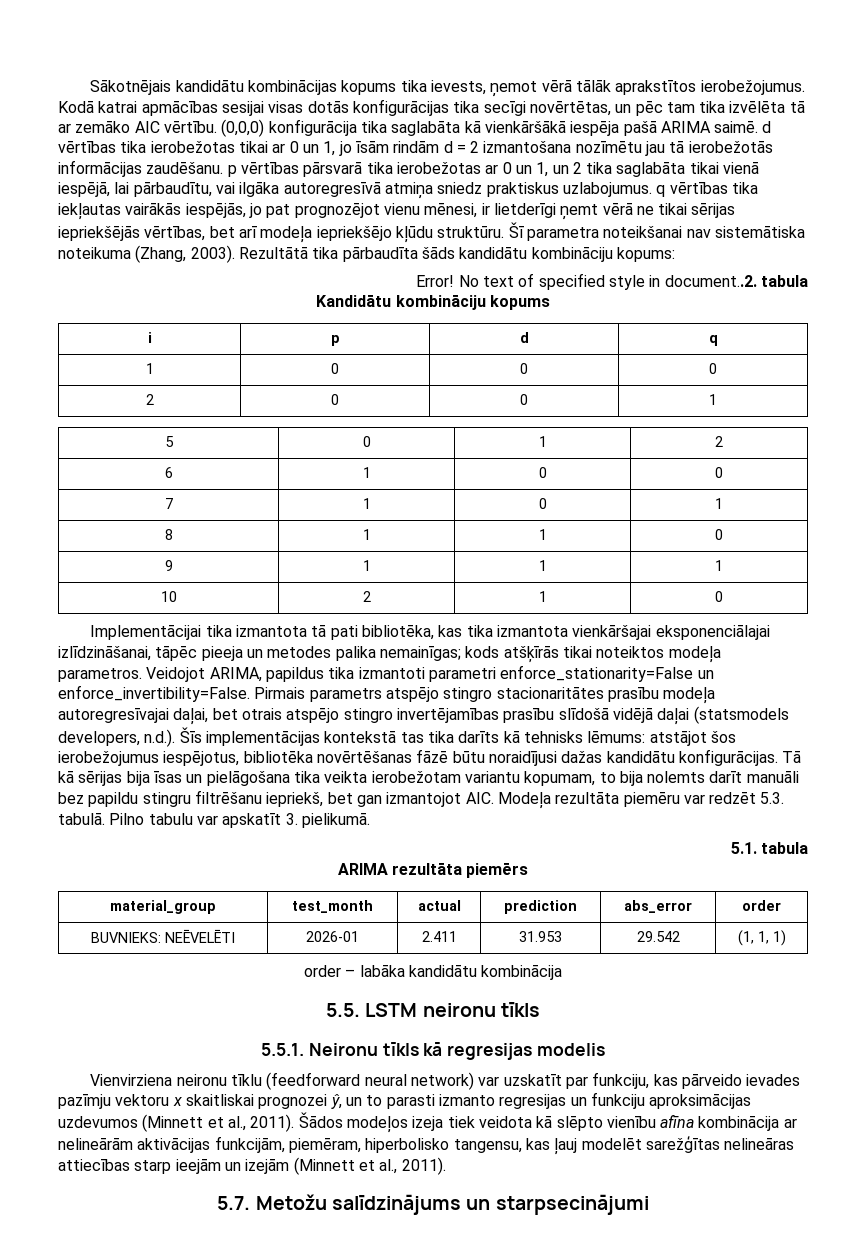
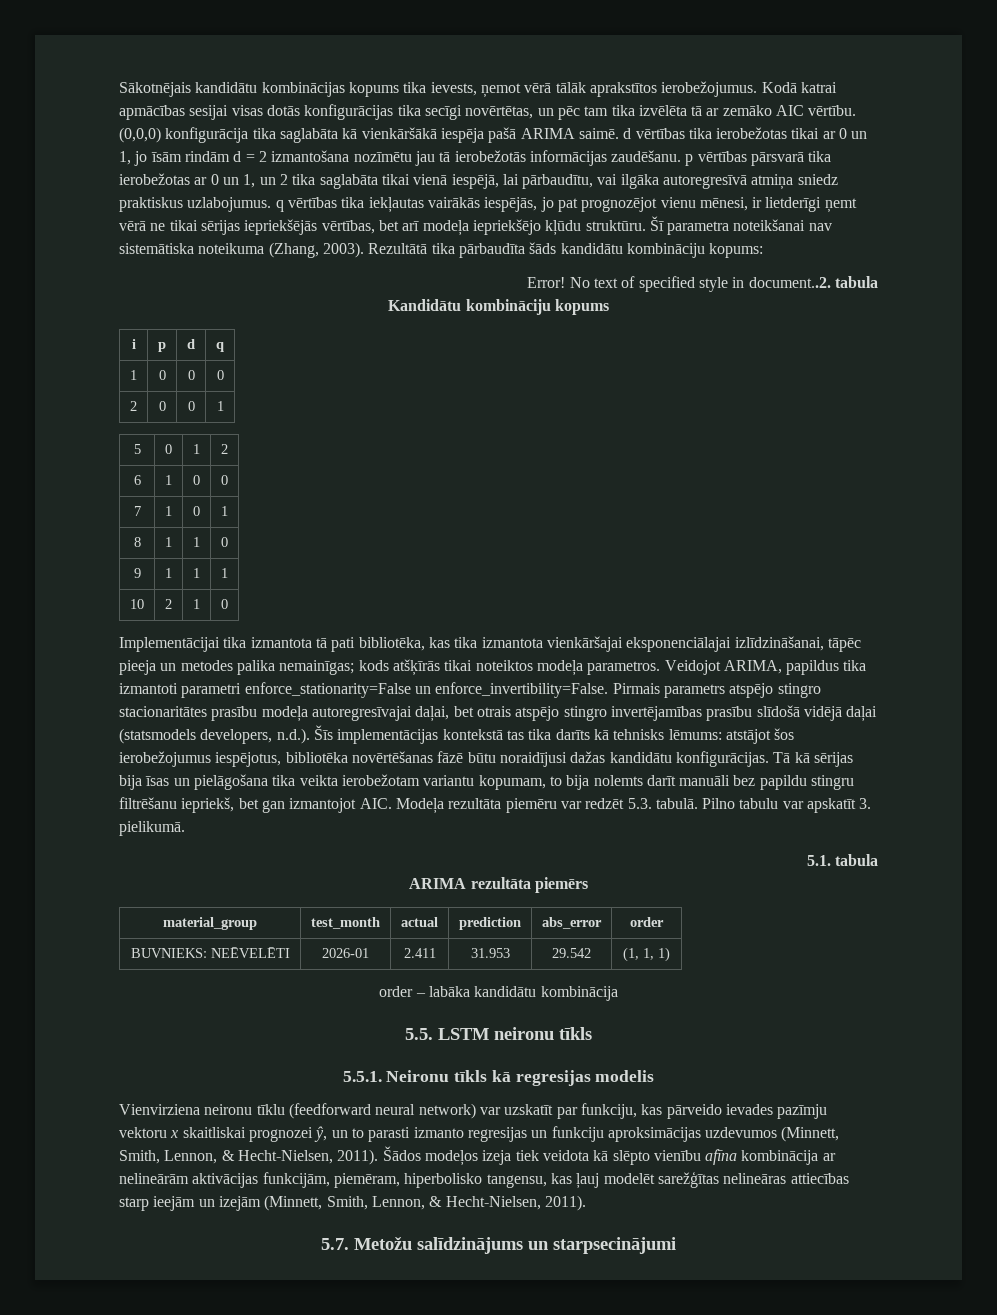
- Vienvirziena neironu tīklu (feedforward neural network) var uzskatīt par funkciju, kas pārveido ievades pazīmju vektoru x skaitliskai prognozei ŷ, un to parasti izmanto regresijas un funkciju aproksimācijas uzdevumos (Minnett et al., 2011).
+ Vienvirziena neironu tīklu (feedforward neural network) var uzskatīt par funkciju, kas pārveido ievades pazīmju vektoru x skaitliskai prognozei ŷ, un to parasti izmanto regresijas un funkciju aproksimācijas uzdevumos (Minnett, Smith, Lennon, & Hecht-Nielsen, 2011).
- Šādos modeļos izeja tiek veidota kā slēpto vienību afīna kombinācija ar nelineārām aktivācijas funkcijām, piemēram, hiperbolisko tangensu, kas ļauj modelēt sarežģītas nelineāras attiecības starp ieejām un izejām (Minnett et al., 2011).
+ Šādos modeļos izeja tiek veidota kā slēpto vienību afīna kombinācija ar nelineārām aktivācijas funkcijām, piemēram, hiperbolisko tangensu, kas ļauj modelēt sarežģītas nelineāras attiecības starp ieejām un izejām (Minnett, Smith, Lennon, & Hecht-Nielsen, 2011).

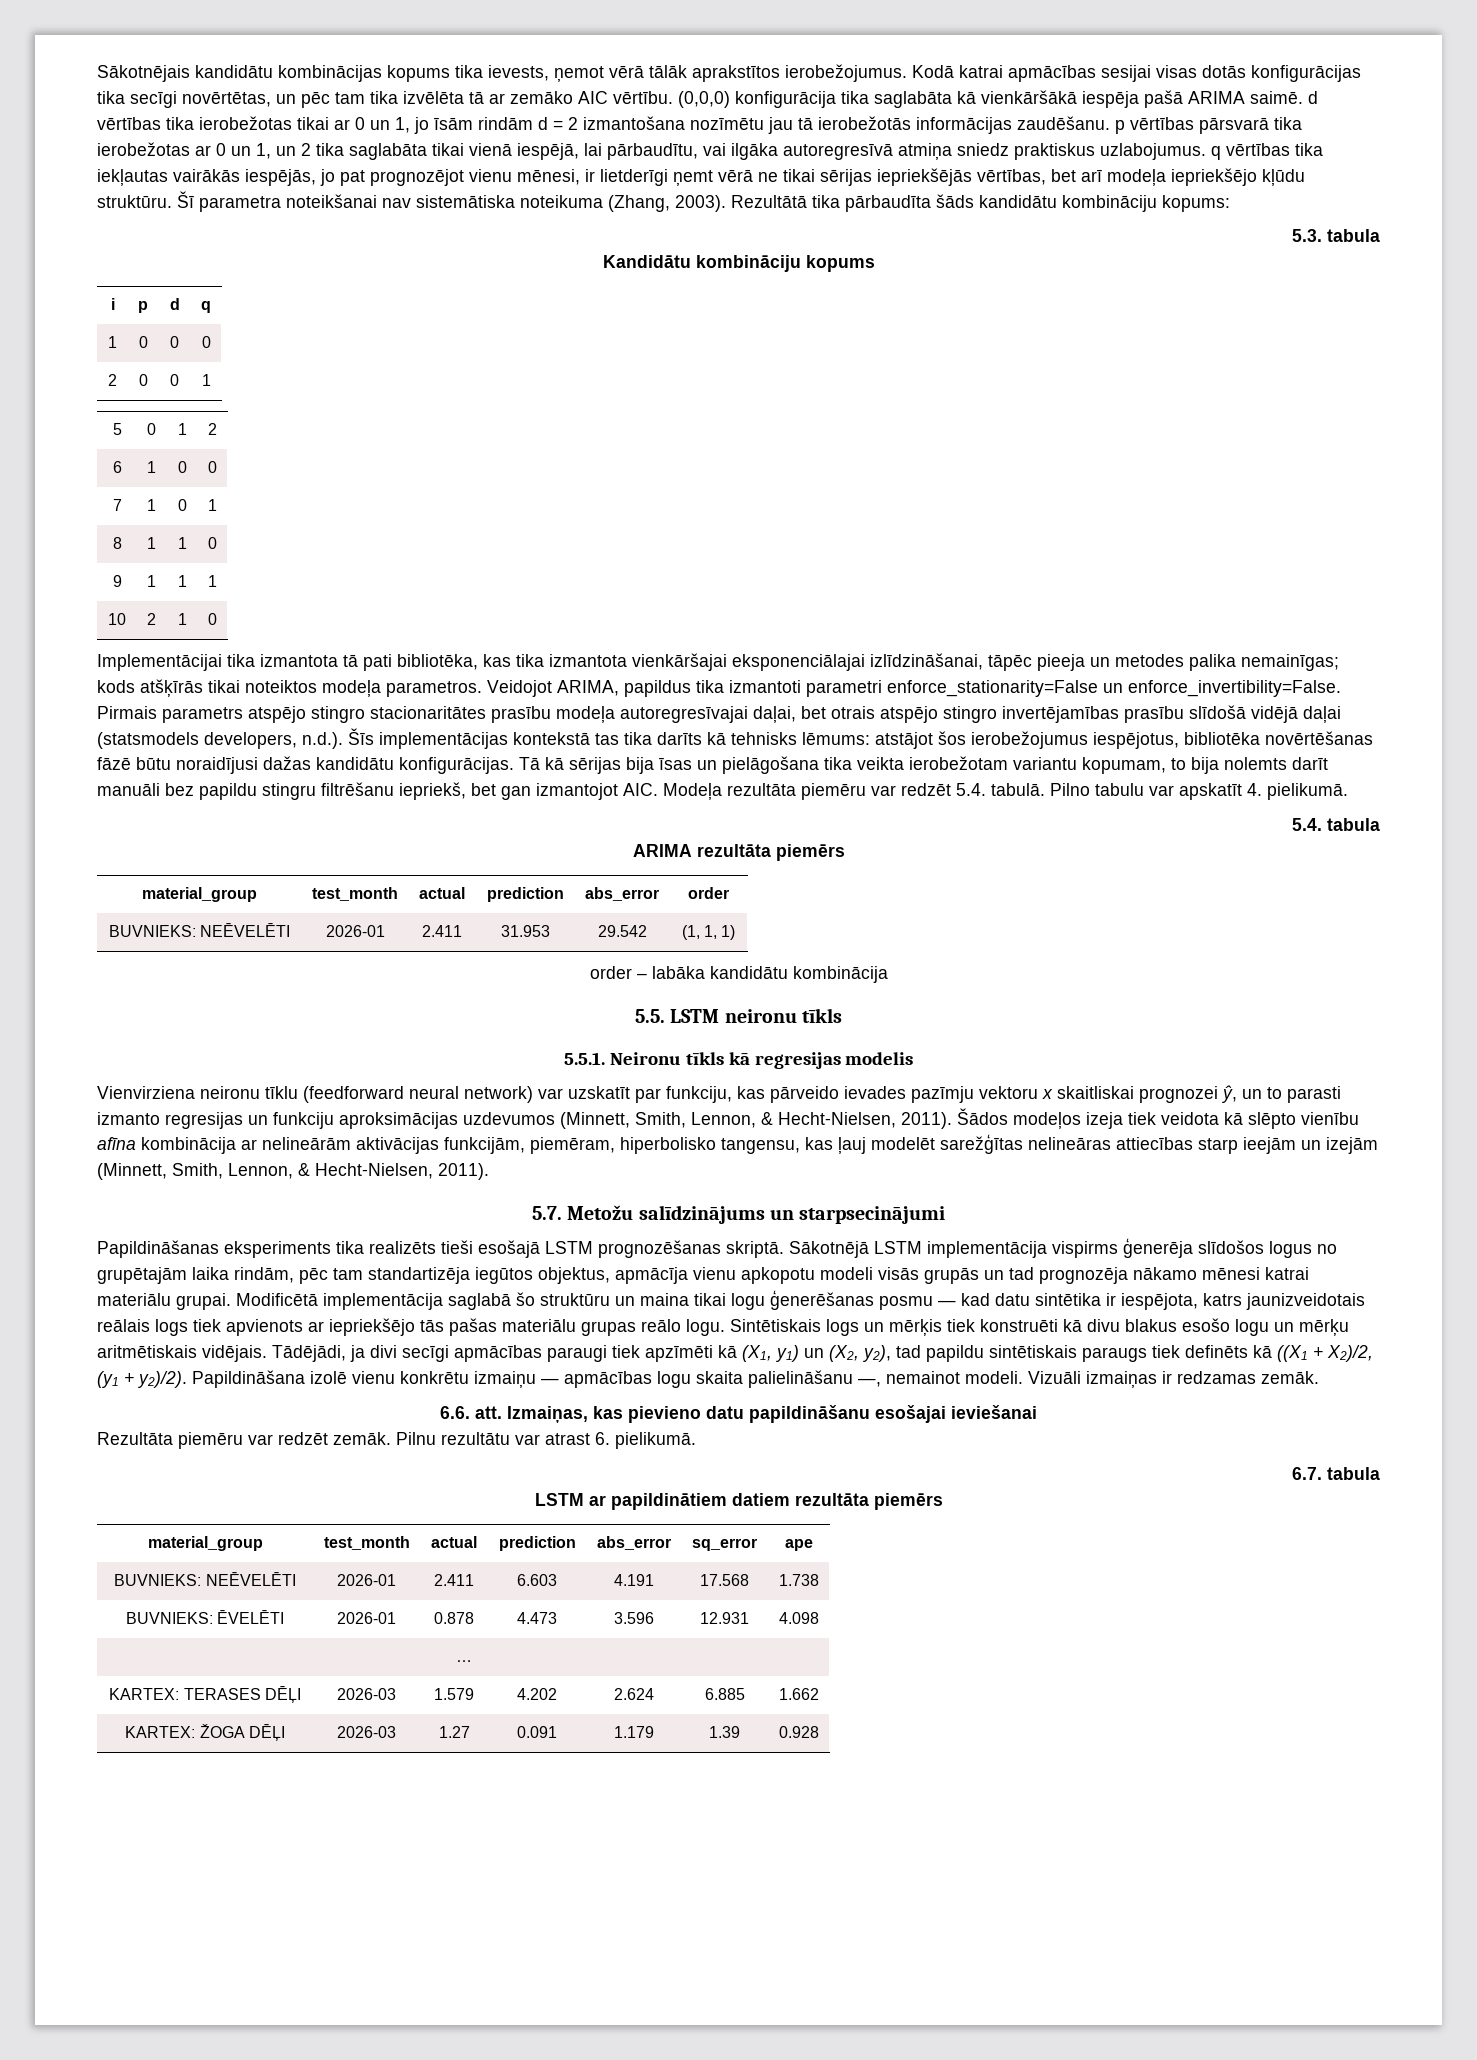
- Error! No text of specified style in document..2. tabula
+ 5.3. tabula
- Tā kā sērijas bija īsas un pielāgošana tika veikta ierobežotam variantu kopumam, to bija nolemts darīt manuāli bez papildu stingru filtrēšanu iepriekš, bet gan izmantojot AIC. Modeļa rezultāta piemēru var redzēt 5.3. tabulā.
+ Tā kā sērijas bija īsas un pielāgošana tika veikta ierobežotam variantu kopumam, to bija nolemts darīt manuāli bez papildu stingru filtrēšanu iepriekš, bet gan izmantojot AIC. Modeļa rezultāta piemēru var redzēt 5.4. tabulā.
- Pilno tabulu var apskatīt 3. pielikumā.
- 5.1. tabula
+ Pilno tabulu var apskatīt 4. pielikumā.
+ 5.4. tabula
+ Papildināšanas eksperiments tika realizēts tieši esošajā LSTM prognozēšanas skriptā. Sākotnējā LSTM implementācija vispirms ģenerēja slīdošos logus no grupētajām laika rindām, pēc tam standartizēja iegūtos objektus, apmācīja vienu apkopotu modeli visās grupās un tad prognozēja nākamo mēnesi katrai materiālu grupai. Modificētā implementācija saglabā šo struktūru un maina tikai logu ģenerēšanas posmu — kad datu sintētika ir iespējota, katrs jaunizveidotais reālais logs tiek apvienots ar iepriekšējo tās pašas materiālu grupas reālo logu. Sintētiskais logs un mērķis tiek konstruēti kā divu blakus esošo logu un mērķu aritmētiskais vidējais. Tādējādi, ja divi secīgi apmācības paraugi tiek apzīmēti kā (X1, y1) un (X2, y2), tad papildu sintētiskais paraugs tiek definēts kā ((X1 + X2)/2, (y1 + y2)/2). Papildināšana izolē vienu konkrētu izmaiņu — apmācības logu skaita palielināšanu —, nemainot modeli. Vizuāli izmaiņas ir redzamas zemāk.
+ 6.6. att. Izmaiņas, kas pievieno datu papildināšanu esošajai ieviešanai
+ Rezultāta piemēru var redzēt zemāk. Pilnu rezultātu var atrast 6. pielikumā.
+ 6.7. tabula
+ LSTM ar papildinātiem datiem rezultāta piemērs
+ material_group | test_month | actual | prediction | abs_error | sq_error | ape
+ BUVNIEKS: NEĒVELĒTI | 2026-01 | 2.411 | 6.603 | 4.191 | 17.568 | 1.738
+ BUVNIEKS: ĒVELĒTI | 2026-01 | 0.878 | 4.473 | 3.596 | 12.931 | 4.098
+ …
+ KARTEX: TERASES DĒĻI | 2026-03 | 1.579 | 4.202 | 2.624 | 6.885 | 1.662
+ KARTEX: ŽOGA DĒĻI | 2026-03 | 1.27 | 0.091 | 1.179 | 1.39 | 0.928

